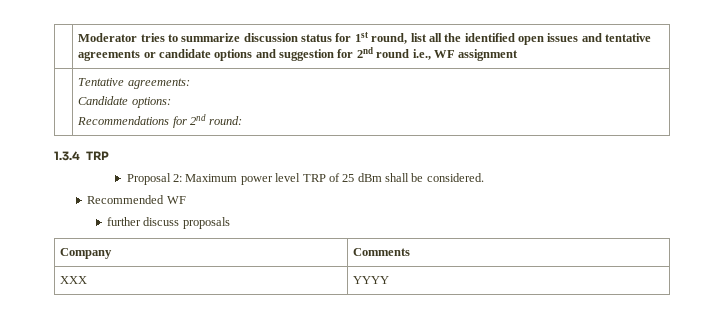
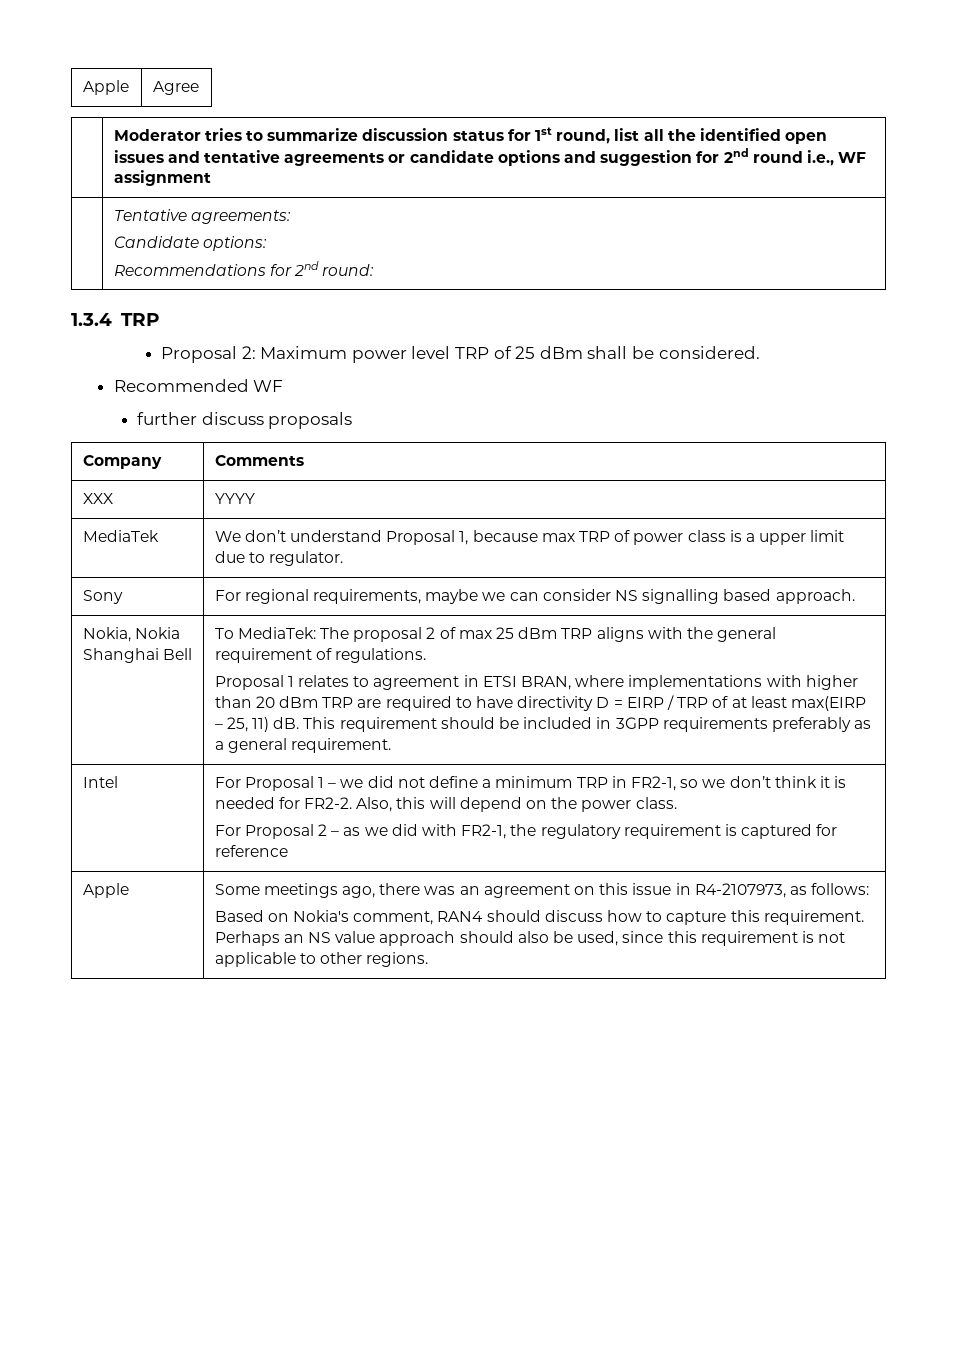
+ Apple | Agree
+ MediaTek | We don’t understand Proposal 1, because max TRP of power class is a upper limit due to regulator.
+ Sony | For regional requirements, maybe we can consider NS signalling based approach.
+ Nokia, Nokia Shanghai Bell | To MediaTek: The proposal 2 of max 25 dBm TRP aligns with the general requirement of regulations.
+ Proposal 1 relates to agreement in ETSI BRAN, where implementations with higher than 20 dBm TRP are required to have directivity D = EIRP / TRP of at least max(EIRP – 25, 11) dB. This requirement should be included in 3GPP requirements preferably as a general requirement.
+ Intel | For Proposal 1 – we did not define a minimum TRP in FR2-1, so we don’t think it is needed for FR2-2. Also, this will depend on the power class.
+ For Proposal 2 – as we did with FR2-1, the regulatory requirement is captured for reference
+ Apple | Some meetings ago, there was an agreement on this issue in R4-2107973, as follows:
+ Based on Nokia's comment, RAN4 should discuss how to capture this requirement. Perhaps an NS value approach should also be used, since this requirement is not applicable to other regions.

